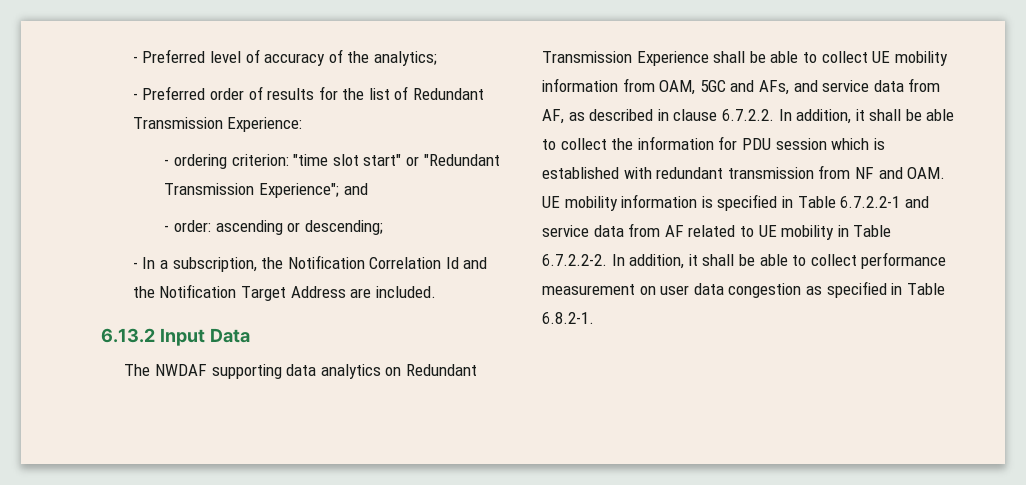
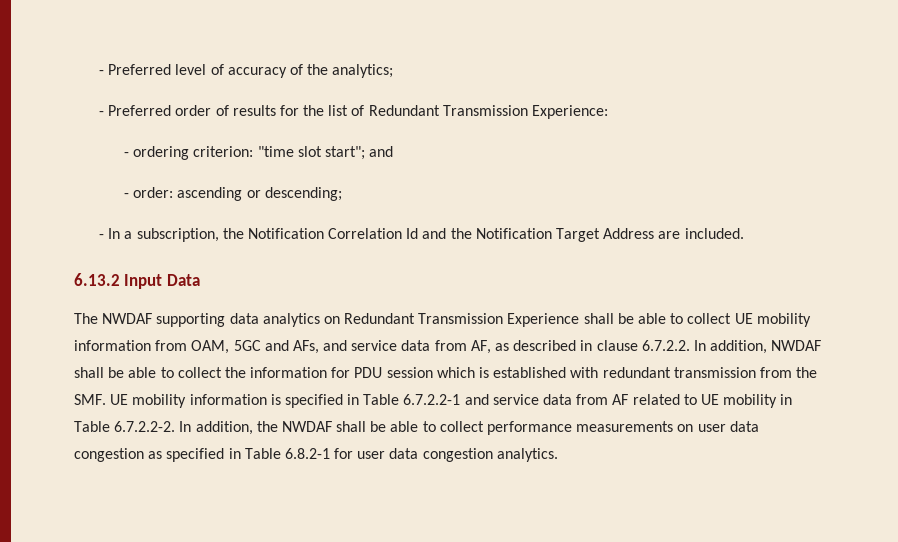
- - ordering criterion: "time slot start" or "Redundant Transmission Experience"; and
+ - ordering criterion: "time slot start"; and
- The NWDAF supporting data analytics on Redundant Transmission Experience shall be able to collect UE mobility information from OAM, 5GC and AFs, and service data from AF, as described in clause 6.7.2.2. In addition, it shall be able to collect the information for PDU session which is established with redundant transmission from NF and OAM. UE mobility information is specified in Table 6.7.2.2-1 and service data from AF related to UE mobility in Table 6.7.2.2-2. In addition, it shall be able to collect performance measurement on user data congestion as specified in Table 6.8.2-1.
+ The NWDAF supporting data analytics on Redundant Transmission Experience shall be able to collect UE mobility information from OAM, 5GC and AFs, and service data from AF, as described in clause 6.7.2.2. In addition, NWDAF shall be able to collect the information for PDU session which is established with redundant transmission from the SMF. UE mobility information is specified in Table 6.7.2.2-1 and service data from AF related to UE mobility in Table 6.7.2.2-2. In addition, the NWDAF shall be able to collect performance measurements on user data congestion as specified in Table 6.8.2-1 for user data congestion analytics.

